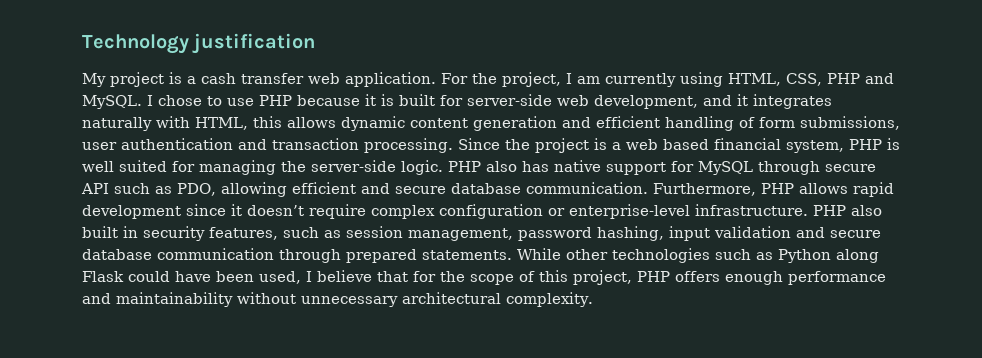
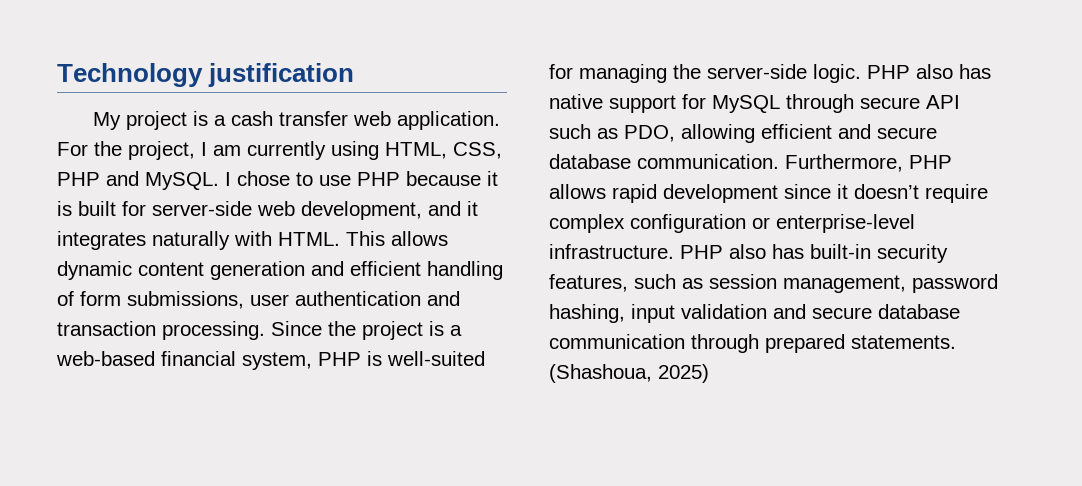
- I chose to use PHP because it is built for server-side web development, and it integrates naturally with HTML, this allows dynamic content generation and efficient handling of form submissions, user authentication and transaction processing.
+ I chose to use PHP because it is built for server-side web development, and it integrates naturally with HTML. This allows dynamic content generation and efficient handling of form submissions, user authentication and transaction processing.
- Since the project is a web based financial system, PHP is well suited for managing the server-side logic.
+ Since the project is a web-based financial system, PHP is well-suited for managing the server-side logic.
- PHP also built in security features, such as session management, password hashing, input validation and secure database communication through prepared statements.
+ PHP also has built-in security features, such as session management, password hashing, input validation and secure database communication through prepared statements.
- While other technologies such as Python along Flask could have been used, I believe that for the scope of this project, PHP offers enough performance and maintainability without unnecessary architectural complexity.
+ (Shashoua, 2025)

